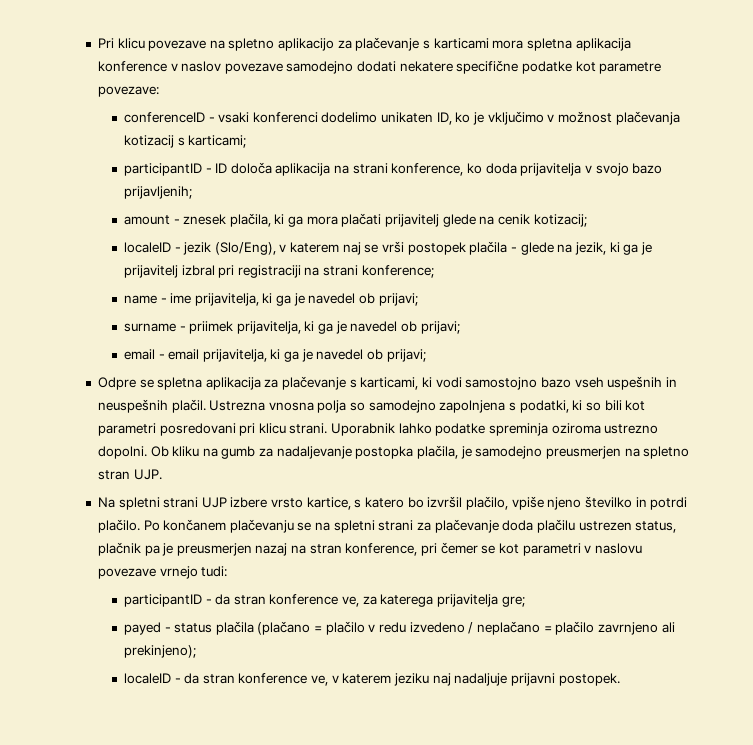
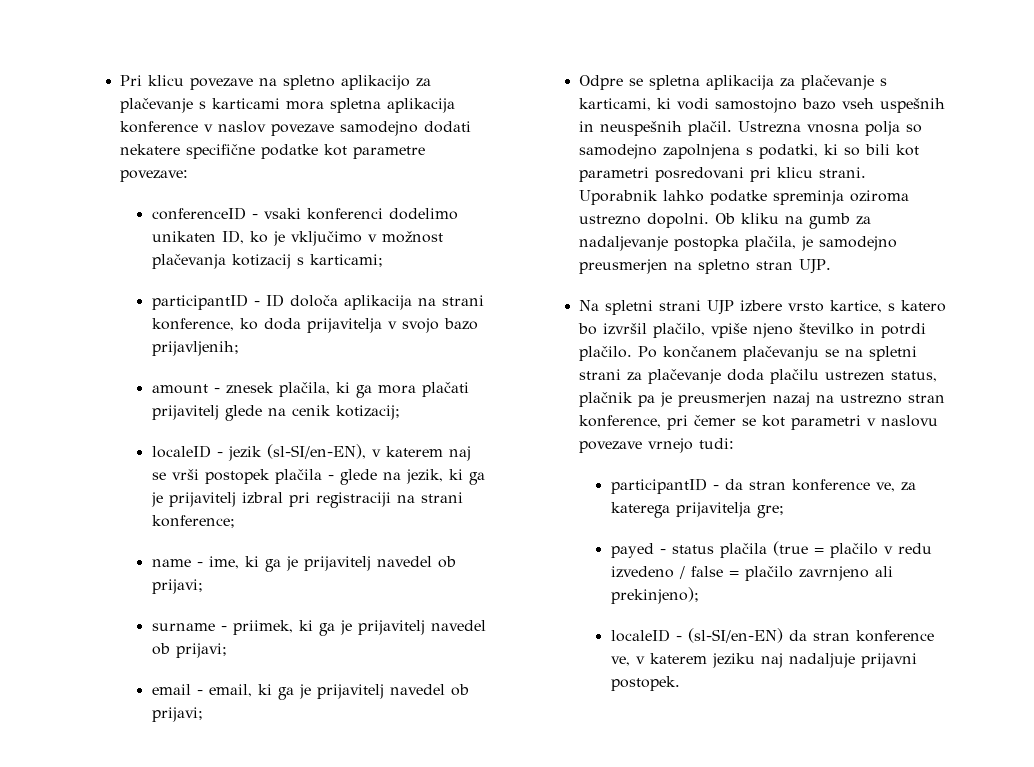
- localeID - jezik (Slo/Eng), v katerem naj se vrši postopek plačila - glede na jezik, ki ga je prijavitelj izbral pri registraciji na strani konference;
+ localeID - jezik (sl-SI/en-EN), v katerem naj se vrši postopek plačila - glede na jezik, ki ga je prijavitelj izbral pri registraciji na strani konference;
- name - ime prijavitelja, ki ga je navedel ob prijavi;
+ name - ime, ki ga je prijavitelj navedel ob prijavi;
- surname - priimek prijavitelja, ki ga je navedel ob prijavi;
+ surname - priimek, ki ga je prijavitelj navedel ob prijavi;
- email - email prijavitelja, ki ga je navedel ob prijavi;
+ email - email, ki ga je prijavitelj navedel ob prijavi;
- Po končanem plačevanju se na spletni strani za plačevanje doda plačilu ustrezen status, plačnik pa je preusmerjen nazaj na stran konference, pri čemer se kot parametri v naslovu povezave vrnejo tudi:
+ Po končanem plačevanju se na spletni strani za plačevanje doda plačilu ustrezen status, plačnik pa je preusmerjen nazaj na ustrezno stran konference, pri čemer se kot parametri v naslovu povezave vrnejo tudi:
- payed - status plačila (plačano = plačilo v redu izvedeno / neplačano = plačilo zavrnjeno ali prekinjeno);
+ payed - status plačila (true = plačilo v redu izvedeno / false = plačilo zavrnjeno ali prekinjeno);
- localeID - da stran konference ve, v katerem jeziku naj nadaljuje prijavni postopek.
+ localeID - (sl-SI/en-EN) da stran konference ve, v katerem jeziku naj nadaljuje prijavni postopek.

